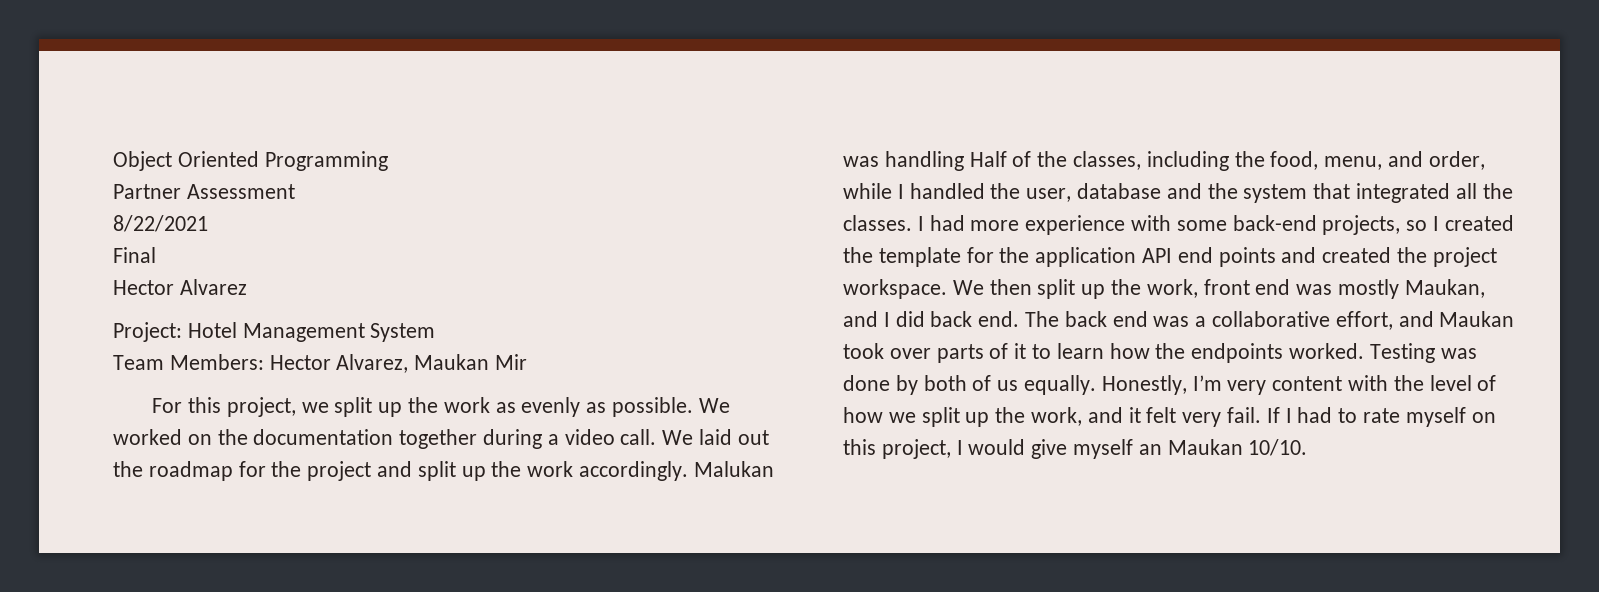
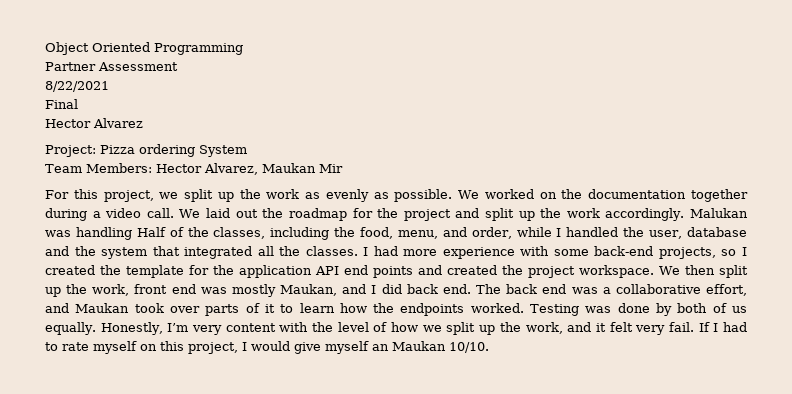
- Project: Hotel Management System
+ Project: Pizza ordering System

